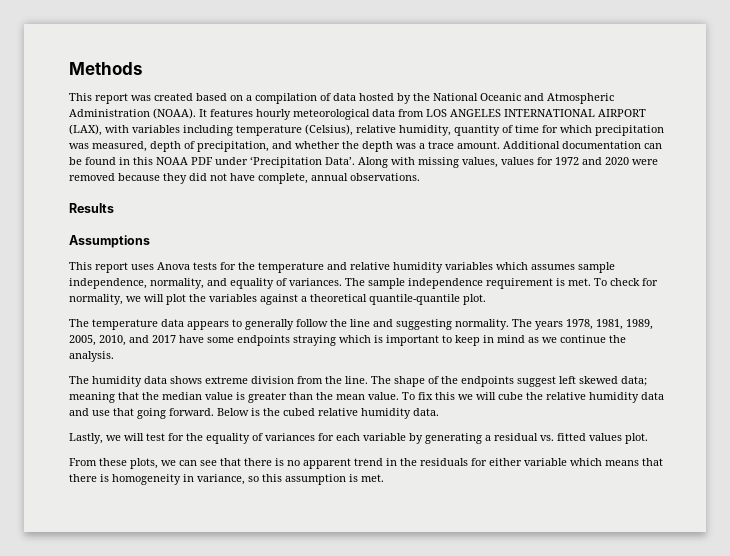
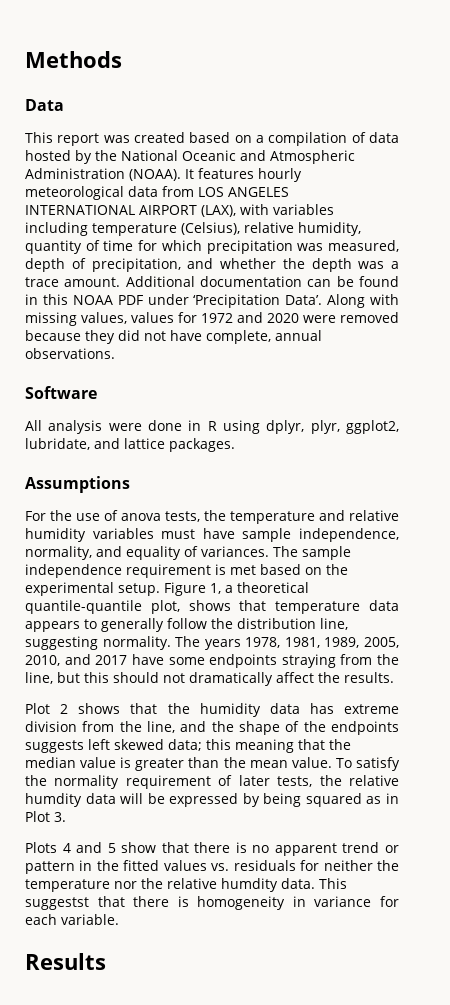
+ Data
- Results
+ Software
+ All analysis were done in R using dplyr, plyr, ggplot2, lubridate, and lattice packages.
  Assumptions
- This report uses Anova tests for the temperature and relative humidity variables which assumes sample independence, normality, and equality of variances.
+ For the use of anova tests, the temperature and relative humidity variables must have sample independence, normality, and equality of variances.
- The sample independence requirement is met. To check for normality, we will plot the variables against a theoretical quantile-quantile plot.
- The temperature data appears to generally follow the line and suggesting normality.
+ The sample independence requirement is met based on the experimental setup. Figure 1, a theoretical quantile-quantile plot, shows that temperature data appears to generally follow the distribution line, suggesting normality.
- The years 1978, 1981, 1989, 2005, 2010, and 2017 have some endpoints straying which is important to keep in mind as we continue the analysis.
- The humidity data shows extreme division from the line. The shape of the endpoints suggest left skewed data; meaning that the median value is greater than the mean value.
+ The years 1978, 1981, 1989, 2005, 2010, and 2017 have some endpoints straying from the line, but this should not dramatically affect the results.
+ Plot 2 shows that the humidity data has extreme division from the line, and the shape of the endpoints suggests left skewed data; this meaning that the median value is greater than the mean value.
- To fix this we will cube the relative humidity data and use that going forward. Below is the cubed relative humidity data.
- Lastly, we will test for the equality of variances for each variable by generating a residual vs. fitted values plot.
- From these plots, we can see that there is no apparent trend in the residuals for either variable which means that there is homogeneity in variance, so this assumption is met.
+ To satisfy the normality requirement of later tests, the relative humdity data will be expressed by being squared as in Plot 3.
+ Plots 4 and 5 show that there is no apparent trend or pattern in the fitted values vs. residuals for neither the temperature nor the relative humdity data. This suggestst that there is homogeneity in variance for each variable.
+ Results

